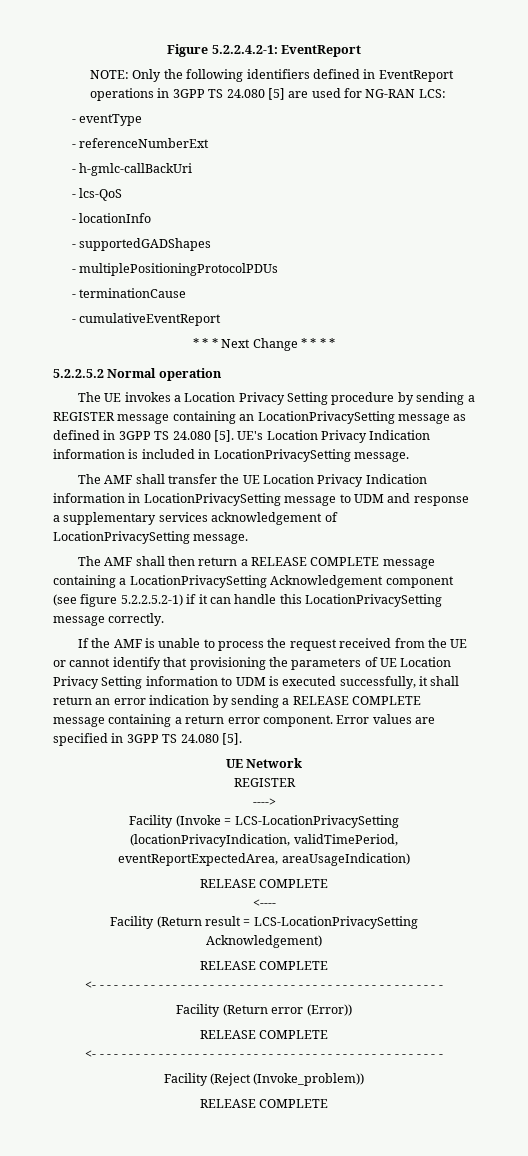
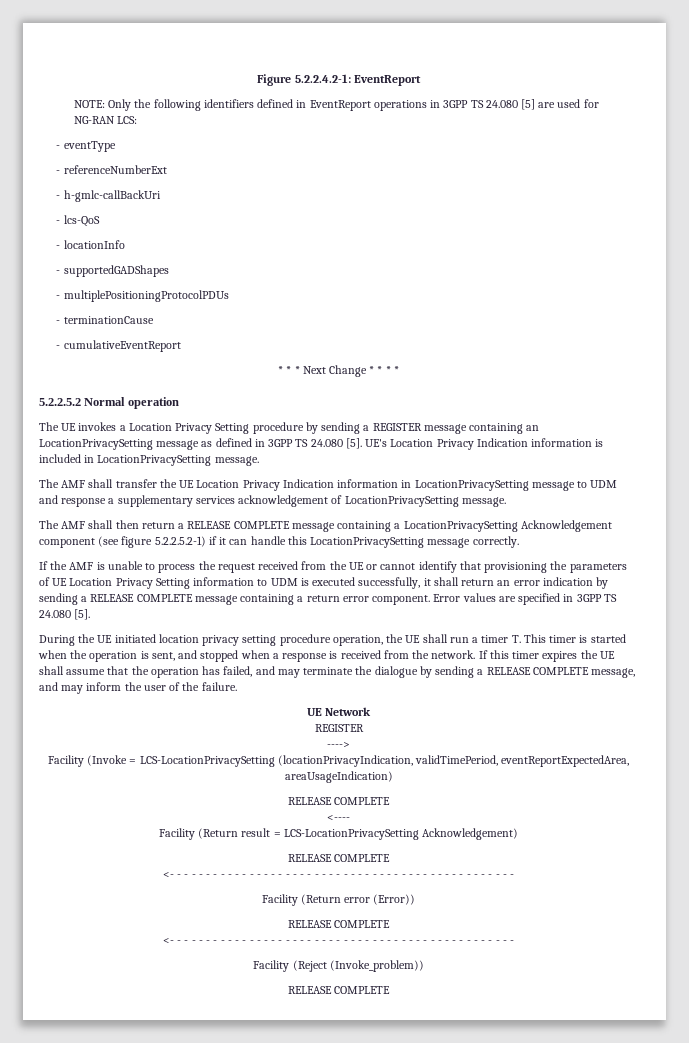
+ During the UE initiated location privacy setting procedure operation, the UE shall run a timer T. This timer is started when the operation is sent, and stopped when a response is received from the network. If this timer expires the UE shall assume that the operation has failed, and may terminate the dialogue by sending a RELEASE COMPLETE message, and may inform the user of the failure.

